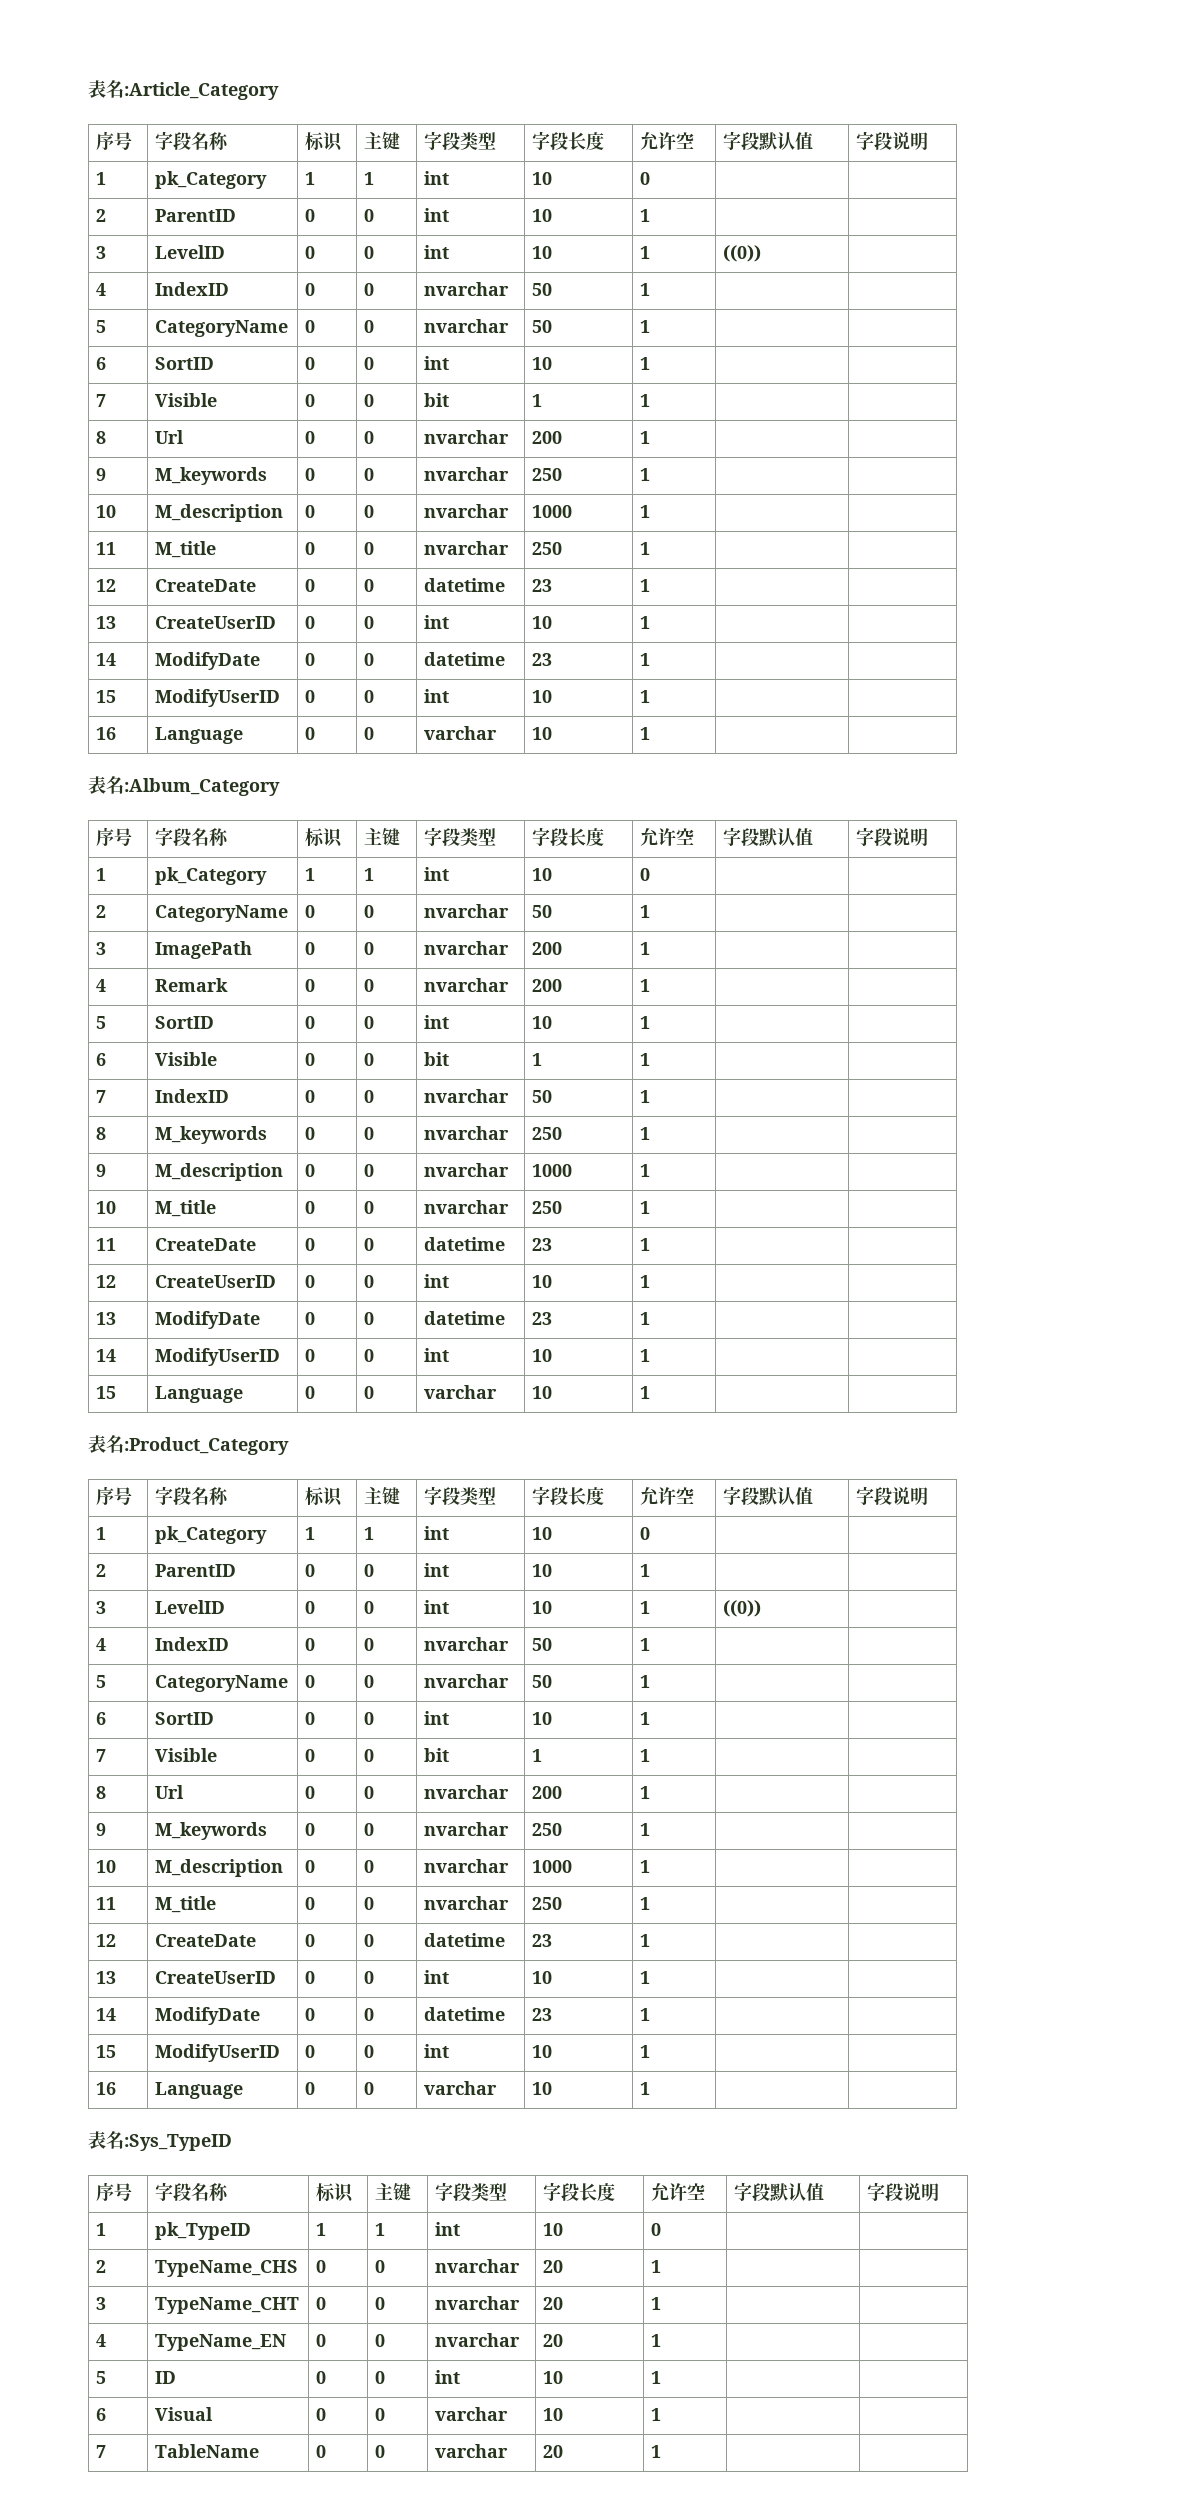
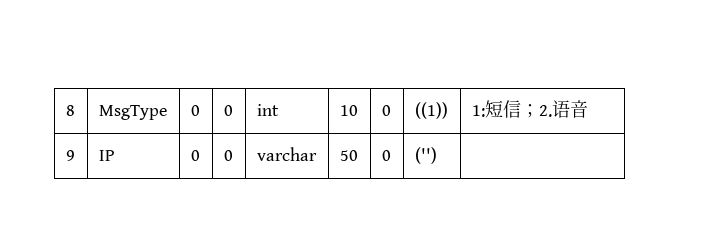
- 表名:Article_Category
- 序号 | 字段名称 | 标识 | 主键 | 字段类型 | 字段长度 | 允许空 | 字段默认值 | 字段说明
- 1 | pk_Category | 1 | 1 | int | 10 | 0 | |
- 2 | ParentID | 0 | 0 | int | 10 | 1 | |
- 3 | LevelID | 0 | 0 | int | 10 | 1 | ((0)) |
- 4 | IndexID | 0 | 0 | nvarchar | 50 | 1 | |
- 5 | CategoryName | 0 | 0 | nvarchar | 50 | 1 | |
- 6 | SortID | 0 | 0 | int | 10 | 1 | |
- 7 | Visible | 0 | 0 | bit | 1 | 1 | |
- 8 | Url | 0 | 0 | nvarchar | 200 | 1 | |
- 9 | M_keywords | 0 | 0 | nvarchar | 250 | 1 | |
- 10 | M_description | 0 | 0 | nvarchar | 1000 | 1 | |
- 11 | M_title | 0 | 0 | nvarchar | 250 | 1 | |
- 12 | CreateDate | 0 | 0 | datetime | 23 | 1 | |
- 13 | CreateUserID | 0 | 0 | int | 10 | 1 | |
- 14 | ModifyDate | 0 | 0 | datetime | 23 | 1 | |
- 15 | ModifyUserID | 0 | 0 | int | 10 | 1 | |
- 16 | Language | 0 | 0 | varchar | 10 | 1 | |
- 表名:Album_Category
- 序号 | 字段名称 | 标识 | 主键 | 字段类型 | 字段长度 | 允许空 | 字段默认值 | 字段说明
- 1 | pk_Category | 1 | 1 | int | 10 | 0 | |
- 2 | CategoryName | 0 | 0 | nvarchar | 50 | 1 | |
- 3 | ImagePath | 0 | 0 | nvarchar | 200 | 1 | |
- 4 | Remark | 0 | 0 | nvarchar | 200 | 1 | |
- 5 | SortID | 0 | 0 | int | 10 | 1 | |
- 6 | Visible | 0 | 0 | bit | 1 | 1 | |
- 7 | IndexID | 0 | 0 | nvarchar | 50 | 1 | |
- 8 | M_keywords | 0 | 0 | nvarchar | 250 | 1 | |
- 9 | M_description | 0 | 0 | nvarchar | 1000 | 1 | |
- 10 | M_title | 0 | 0 | nvarchar | 250 | 1 | |
- 11 | CreateDate | 0 | 0 | datetime | 23 | 1 | |
- 12 | CreateUserID | 0 | 0 | int | 10 | 1 | |
- 13 | ModifyDate | 0 | 0 | datetime | 23 | 1 | |
- 14 | ModifyUserID | 0 | 0 | int | 10 | 1 | |
- 15 | Language | 0 | 0 | varchar | 10 | 1 | |
- 表名:Product_Category
- 序号 | 字段名称 | 标识 | 主键 | 字段类型 | 字段长度 | 允许空 | 字段默认值 | 字段说明
- 1 | pk_Category | 1 | 1 | int | 10 | 0 | |
- 2 | ParentID | 0 | 0 | int | 10 | 1 | |
- 3 | LevelID | 0 | 0 | int | 10 | 1 | ((0)) |
- 4 | IndexID | 0 | 0 | nvarchar | 50 | 1 | |
- 5 | CategoryName | 0 | 0 | nvarchar | 50 | 1 | |
- 6 | SortID | 0 | 0 | int | 10 | 1 | |
- 7 | Visible | 0 | 0 | bit | 1 | 1 | |
- 8 | Url | 0 | 0 | nvarchar | 200 | 1 | |
- 9 | M_keywords | 0 | 0 | nvarchar | 250 | 1 | |
- 10 | M_description | 0 | 0 | nvarchar | 1000 | 1 | |
- 11 | M_title | 0 | 0 | nvarchar | 250 | 1 | |
- 12 | CreateDate | 0 | 0 | datetime | 23 | 1 | |
- 13 | CreateUserID | 0 | 0 | int | 10 | 1 | |
- 14 | ModifyDate | 0 | 0 | datetime | 23 | 1 | |
- 15 | ModifyUserID | 0 | 0 | int | 10 | 1 | |
- 16 | Language | 0 | 0 | varchar | 10 | 1 | |
- 表名:Sys_TypeID
- 序号 | 字段名称 | 标识 | 主键 | 字段类型 | 字段长度 | 允许空 | 字段默认值 | 字段说明
- 1 | pk_TypeID | 1 | 1 | int | 10 | 0 | |
- 2 | TypeName_CHS | 0 | 0 | nvarchar | 20 | 1 | |
- 3 | TypeName_CHT | 0 | 0 | nvarchar | 20 | 1 | |
- 4 | TypeName_EN | 0 | 0 | nvarchar | 20 | 1 | |
- 5 | ID | 0 | 0 | int | 10 | 1 | |
- 6 | Visual | 0 | 0 | varchar | 10 | 1 | |
- 7 | TableName | 0 | 0 | varchar | 20 | 1 | |
+ 8 | MsgType | 0 | 0 | int | 10 | 0 | ((1)) | 1:短信；2.语音
+ 9 | IP | 0 | 0 | varchar | 50 | 0 | ('') |

